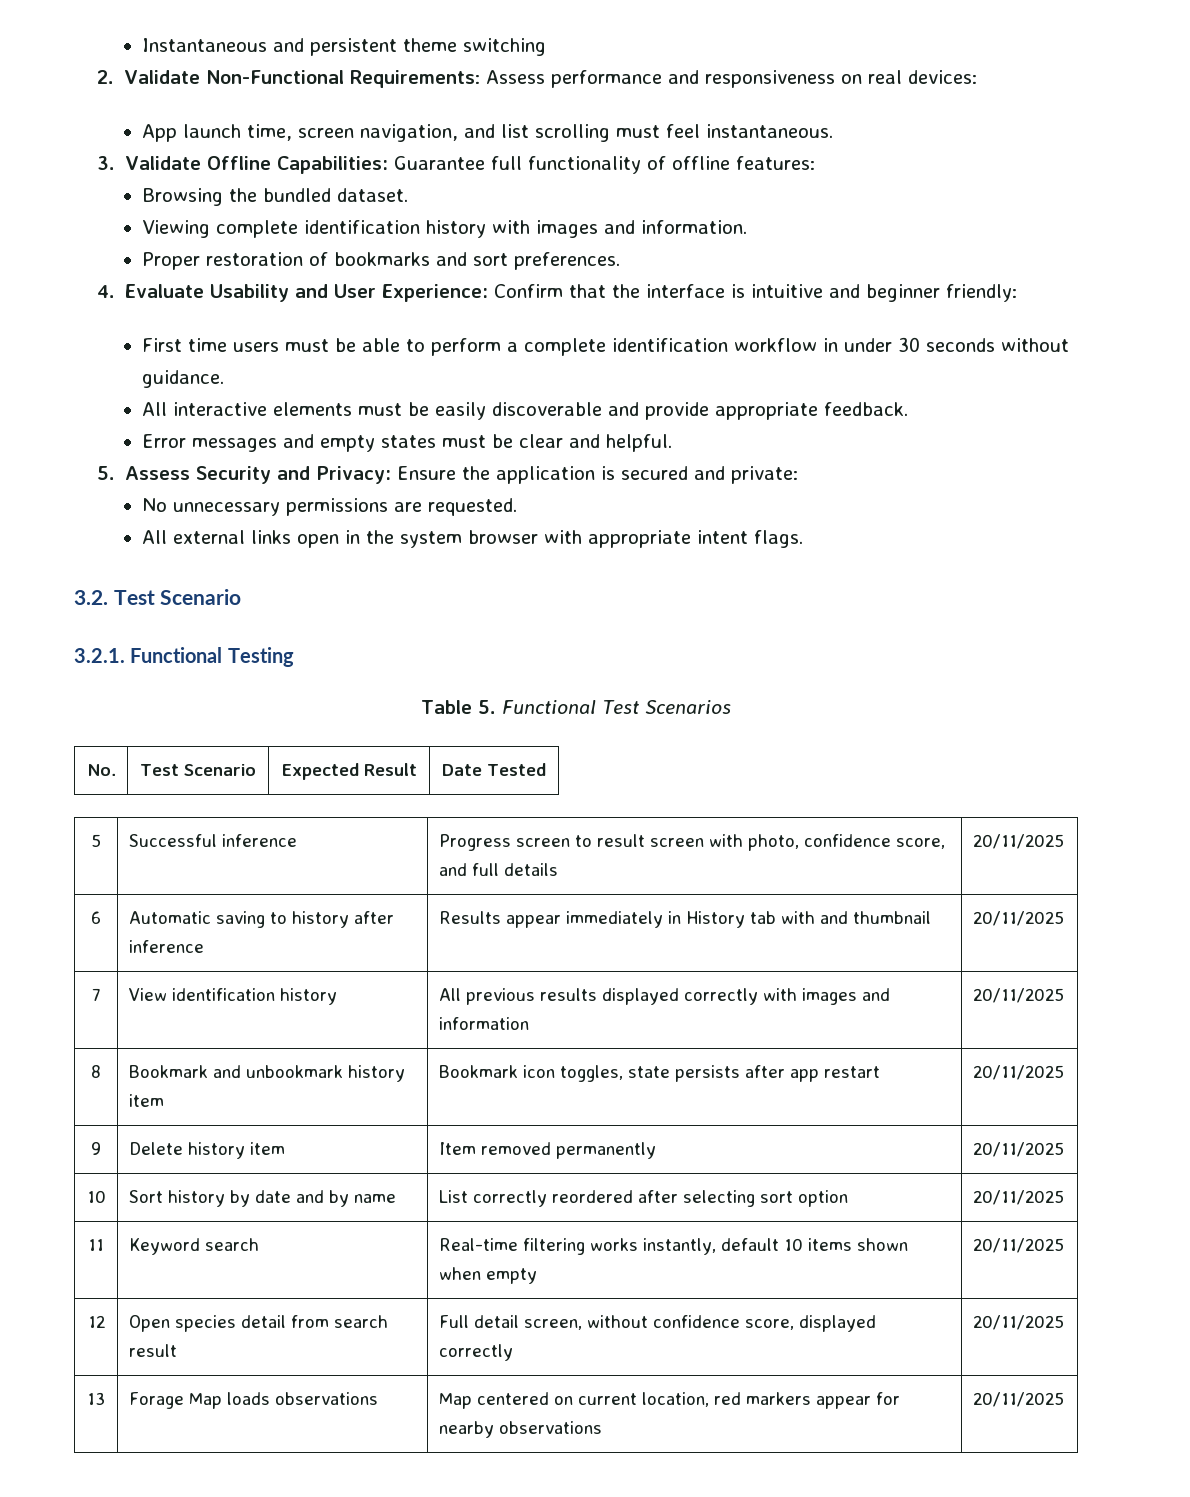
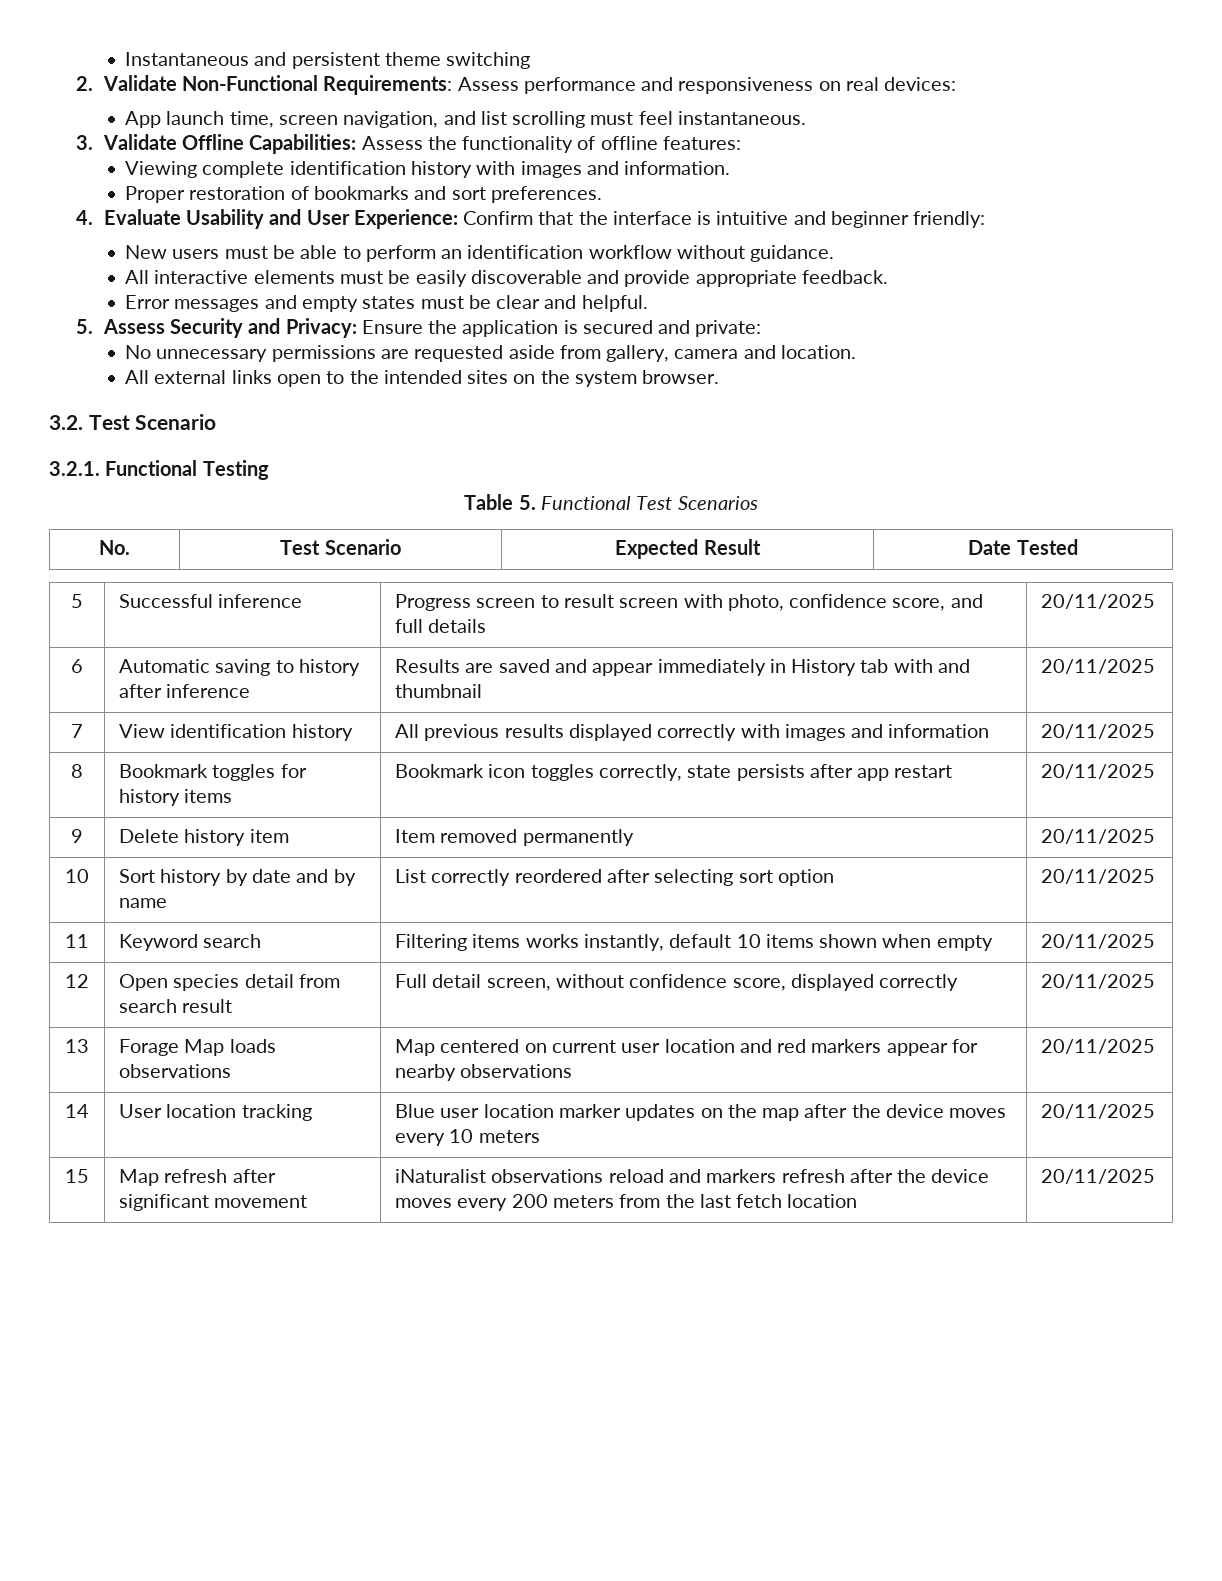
- 3. Validate Offline Capabilities: Guarantee full functionality of offline features:
+ 3. Validate Offline Capabilities: Assess the functionality of offline features:
- Browsing the bundled dataset.
- First time users must be able to perform a complete identification workflow in under 30 seconds without guidance.
+ New users must be able to perform an identification workflow without guidance.
- No unnecessary permissions are requested.
- All external links open in the system browser with appropriate intent flags.
+ No unnecessary permissions are requested aside from gallery, camera and location.
+ All external links open to the intended sites on the system browser.
- 6 | Automatic saving to history after inference | Results appear immediately in History tab with and thumbnail | 20/11/2025
+ 6 | Automatic saving to history after inference | Results are saved and appear immediately in History tab with and thumbnail | 20/11/2025
- 8 | Bookmark and unbookmark history item | Bookmark icon toggles, state persists after app restart | 20/11/2025
+ 8 | Bookmark toggles for history items | Bookmark icon toggles correctly, state persists after app restart | 20/11/2025
- 11 | Keyword search | Real-time filtering works instantly, default 10 items shown when empty | 20/11/2025
+ 11 | Keyword search | Filtering items works instantly, default 10 items shown when empty | 20/11/2025
- 13 | Forage Map loads observations | Map centered on current location, red markers appear for nearby observations | 20/11/2025
+ 13 | Forage Map loads observations | Map centered on current user location and red markers appear for nearby observations | 20/11/2025
+ 14 | User location tracking | Blue user location marker updates on the map after the device moves every 10 meters | 20/11/2025
+ 15 | Map refresh after significant movement | iNaturalist observations reload and markers refresh after the device moves every 200 meters from the last fetch location | 20/11/2025

